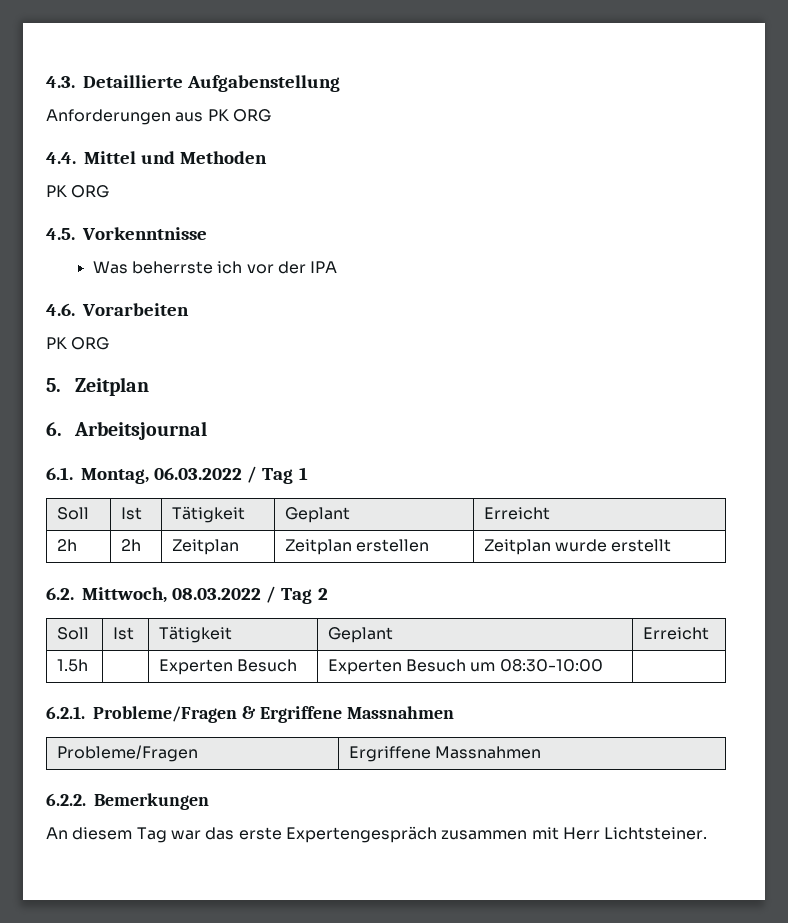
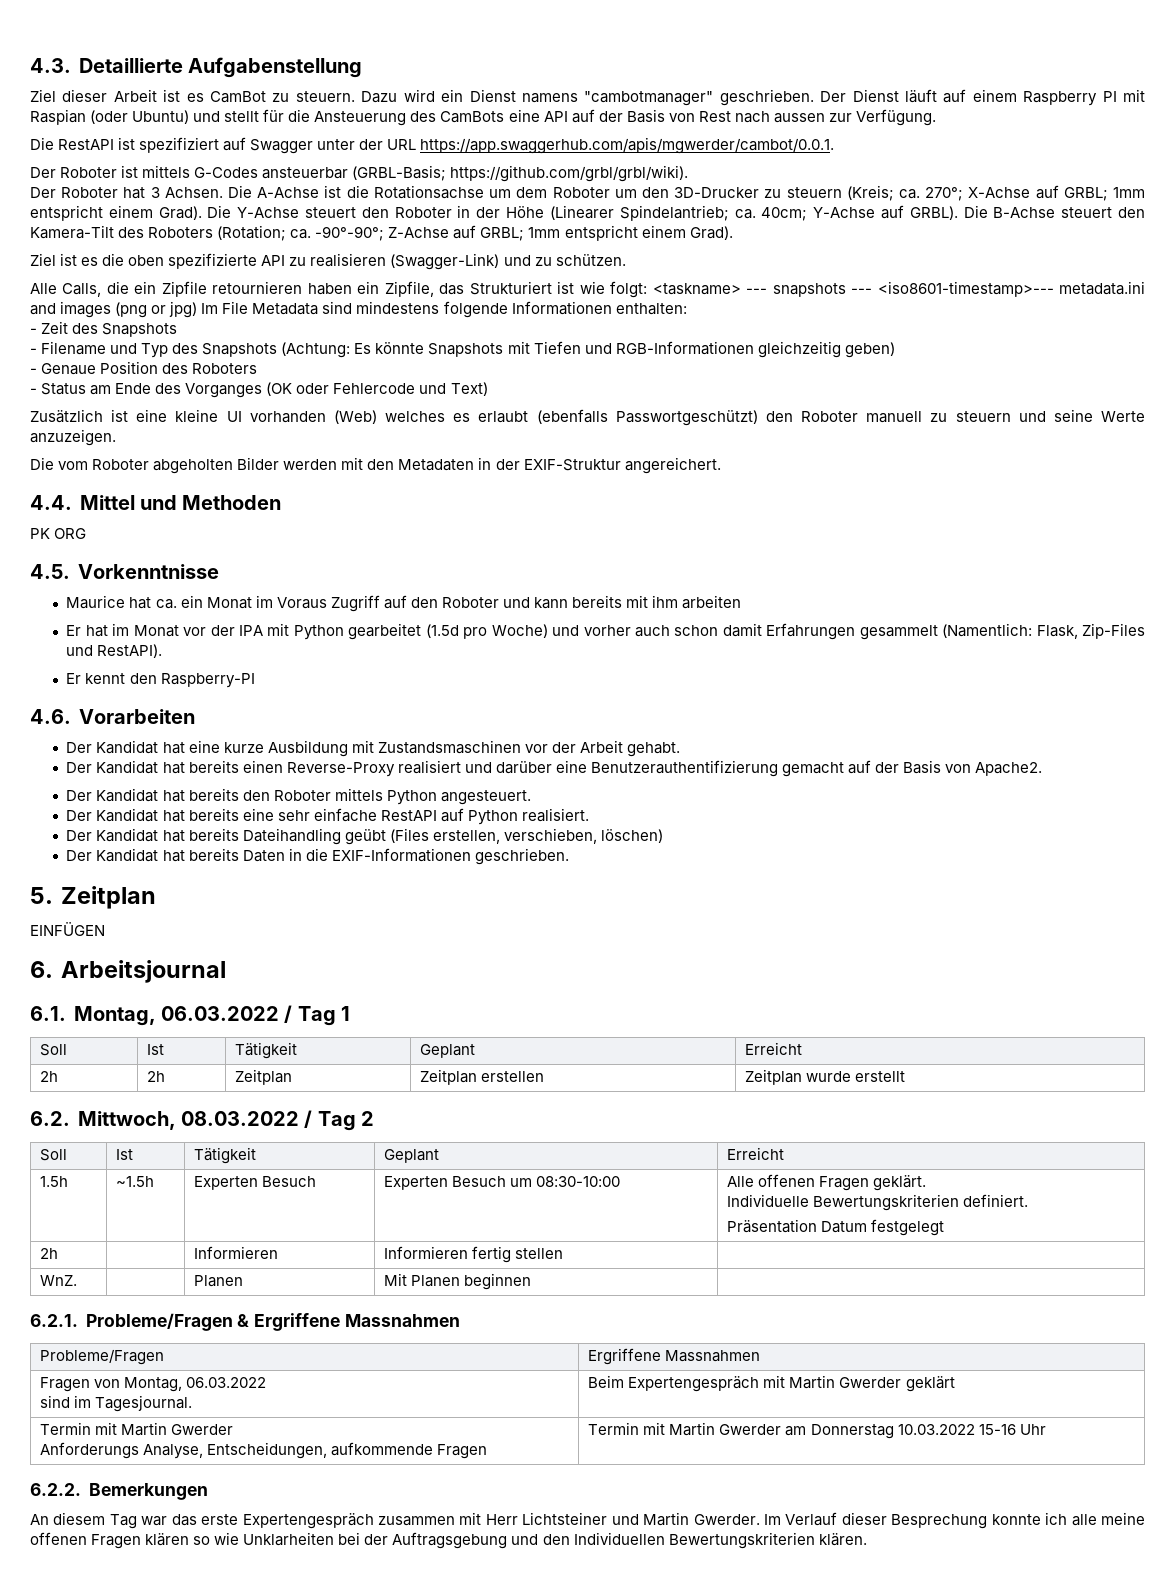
- Anforderungen aus PK ORG
+ Ziel dieser Arbeit ist es CamBot zu steuern. Dazu wird ein Dienst namens "cambotmanager" geschrieben. Der Dienst läuft auf einem Raspberry PI mit Raspian (oder Ubuntu) und stellt für die Ansteuerung des CamBots eine API auf der Basis von Rest nach aussen zur Verfügung.
+ Die RestAPI ist spezifiziert auf Swagger unter der URL https://app.swaggerhub.com/apis/mgwerder/cambot/0.0.1.
+ Der Roboter ist mittels G-Codes ansteuerbar (GRBL-Basis; https://github.com/grbl/grbl/wiki).
+ Der Roboter hat 3 Achsen. Die A-Achse ist die Rotationsachse um dem Roboter um den 3D-Drucker zu steuern (Kreis; ca. 270°; X-Achse auf GRBL; 1mm entspricht einem Grad). Die Y-Achse steuert den Roboter in der Höhe (Linearer Spindelantrieb; ca. 40cm; Y-Achse auf GRBL). Die B-Achse steuert den Kamera-Tilt des Roboters (Rotation; ca. -90°-90°; Z-Achse auf GRBL; 1mm entspricht einem Grad).
+ Ziel ist es die oben spezifizierte API zu realisieren (Swagger-Link) und zu schützen.
+ Alle Calls, die ein Zipfile retournieren haben ein Zipfile, das Strukturiert ist wie folgt: <taskname> --- snapshots --- <iso8601-timestamp>--- metadata.ini and images (png or jpg) Im File Metadata sind mindestens folgende Informationen enthalten:
+ - Zeit des Snapshots
+ - Filename und Typ des Snapshots (Achtung: Es könnte Snapshots mit Tiefen und RGB-Informationen gleichzeitig geben)
+ - Genaue Position des Roboters
+ - Status am Ende des Vorganges (OK oder Fehlercode und Text)
+ Zusätzlich ist eine kleine UI vorhanden (Web) welches es erlaubt (ebenfalls Passwortgeschützt) den Roboter manuell zu steuern und seine Werte anzuzeigen.
+ Die vom Roboter abgeholten Bilder werden mit den Metadaten in der EXIF-Struktur angereichert.
- Was beherrste ich vor der IPA
+ Maurice hat ca. ein Monat im Voraus Zugriff auf den Roboter und kann bereits mit ihm arbeiten
+ Er hat im Monat vor der IPA mit Python gearbeitet (1.5d pro Woche) und vorher auch schon damit Erfahrungen gesammelt (Namentlich: Flask, Zip-Files und RestAPI).
+ Er kennt den Raspberry-PI
  4.6. Vorarbeiten
- PK ORG
+ Der Kandidat hat eine kurze Ausbildung mit Zustandsmaschinen vor der Arbeit gehabt.
+ Der Kandidat hat bereits einen Reverse-Proxy realisiert und darüber eine Benutzerauthentifizierung gemacht auf der Basis von Apache2.
+ Der Kandidat hat bereits den Roboter mittels Python angesteuert.
+ Der Kandidat hat bereits eine sehr einfache RestAPI auf Python realisiert.
+ Der Kandidat hat bereits Dateihandling geübt (Files erstellen, verschieben, löschen)
+ Der Kandidat hat bereits Daten in die EXIF-Informationen geschrieben.
+ EINFÜGEN
- 1.5h | | Experten Besuch | Experten Besuch um 08:30-10:00 |
+ 1.5h | ~1.5h | Experten Besuch | Experten Besuch um 08:30-10:00 | Alle offenen Fragen geklärt.
+ Individuelle Bewertungskriterien definiert.
+ Präsentation Datum festgelegt
+ 2h | | Informieren | Informieren fertig stellen |
+ WnZ. | | Planen | Mit Planen beginnen |
+ Fragen von Montag, 06.03.2022
+ sind im Tagesjournal. | Beim Expertengespräch mit Martin Gwerder geklärt
+ Termin mit Martin Gwerder
+ Anforderungs Analyse, Entscheidungen, aufkommende Fragen | Termin mit Martin Gwerder am Donnerstag 10.03.2022 15-16 Uhr
- An diesem Tag war das erste Expertengespräch zusammen mit Herr Lichtsteiner.
+ An diesem Tag war das erste Expertengespräch zusammen mit Herr Lichtsteiner und Martin Gwerder. Im Verlauf dieser Besprechung konnte ich alle meine offenen Fragen klären so wie Unklarheiten bei der Auftragsgebung und den Individuellen Bewertungskriterien klären.

